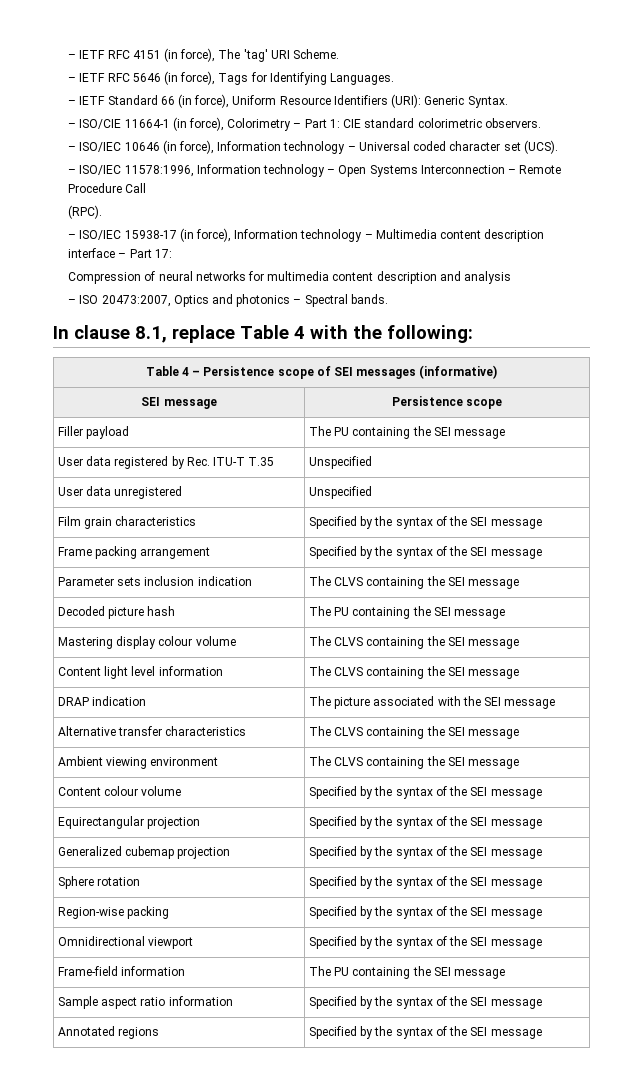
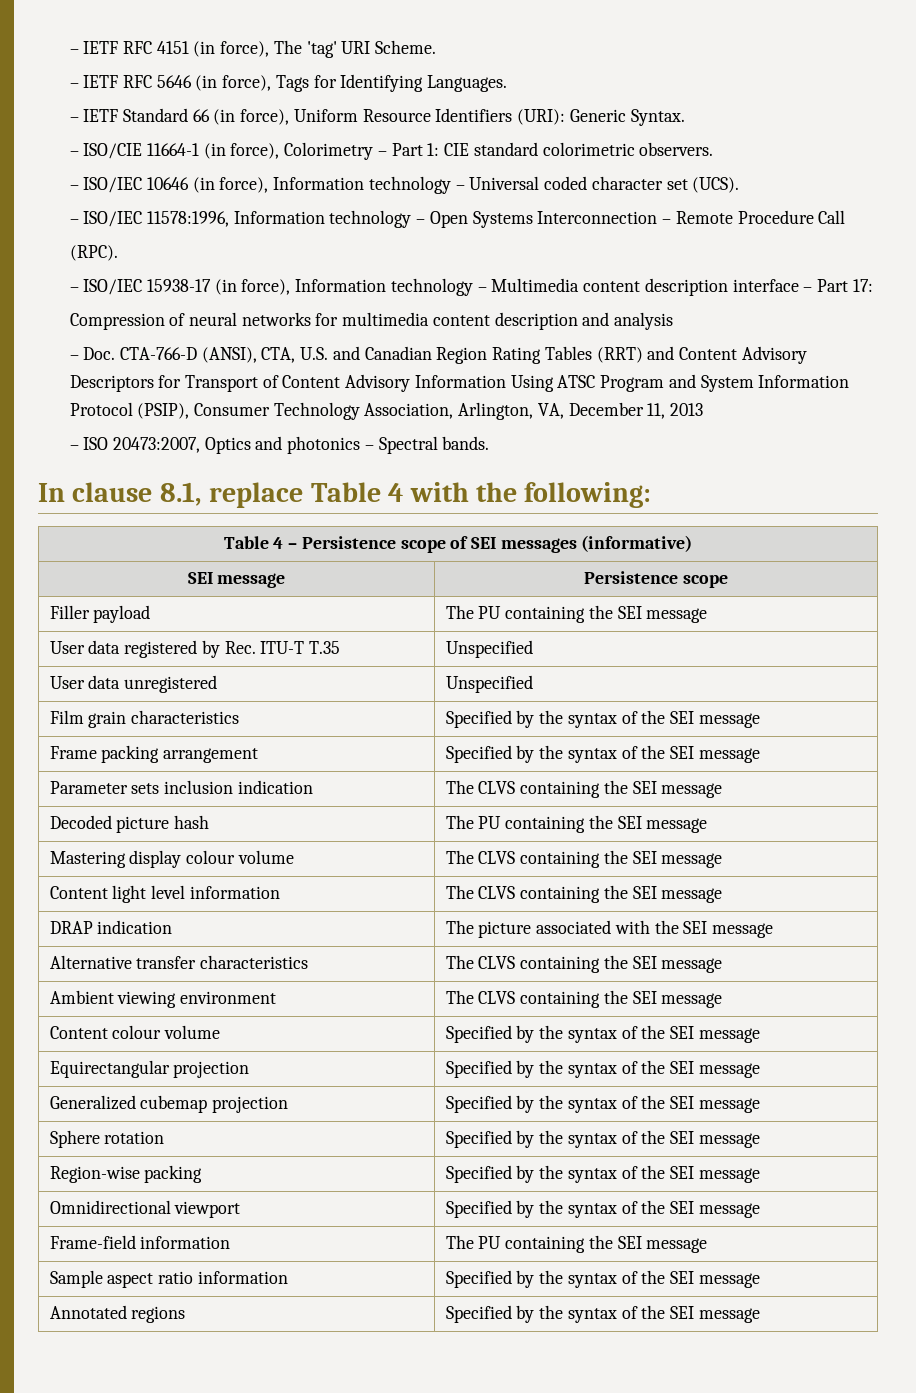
+ – Doc. CTA-766-D (ANSI), CTA, U.S. and Canadian Region Rating Tables (RRT) and Content Advisory Descriptors for Transport of Content Advisory Information Using ATSC Program and System Information Protocol (PSIP), Consumer Technology Association, Arlington, VA, December 11, 2013

